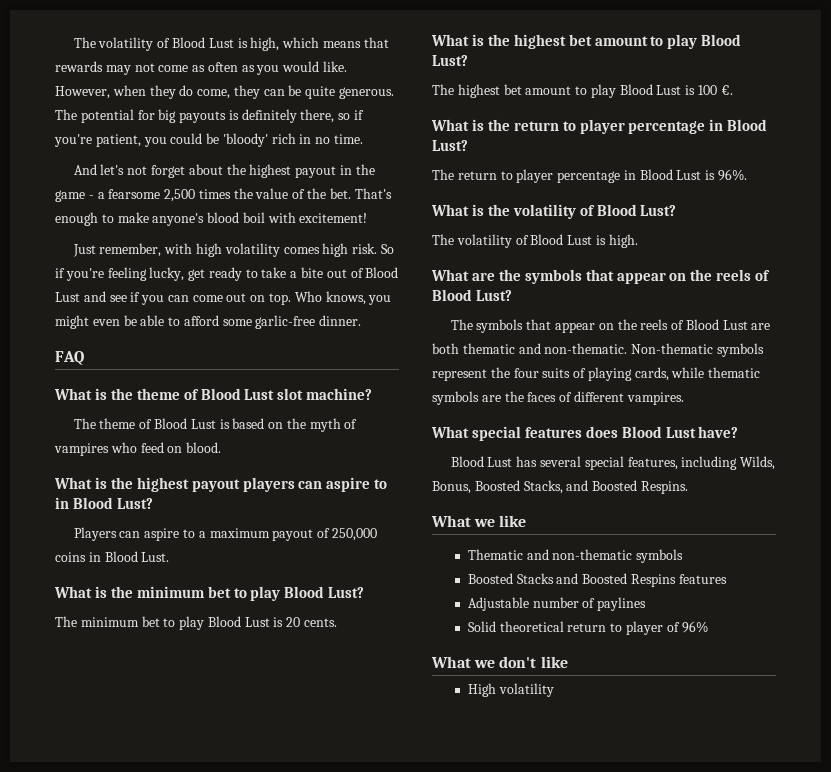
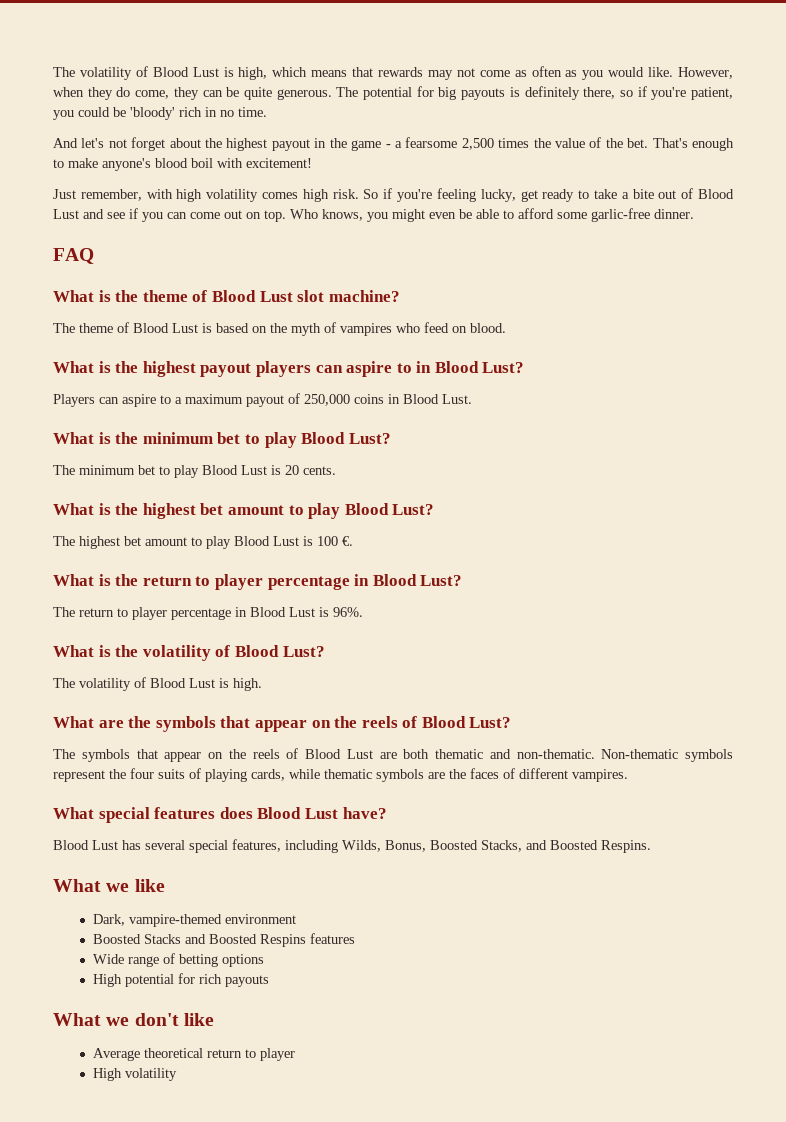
- Thematic and non-thematic symbols
+ Dark, vampire-themed environment
- Adjustable number of paylines
- Solid theoretical return to player of 96%
+ Wide range of betting options
+ High potential for rich payouts
+ Average theoretical return to player

